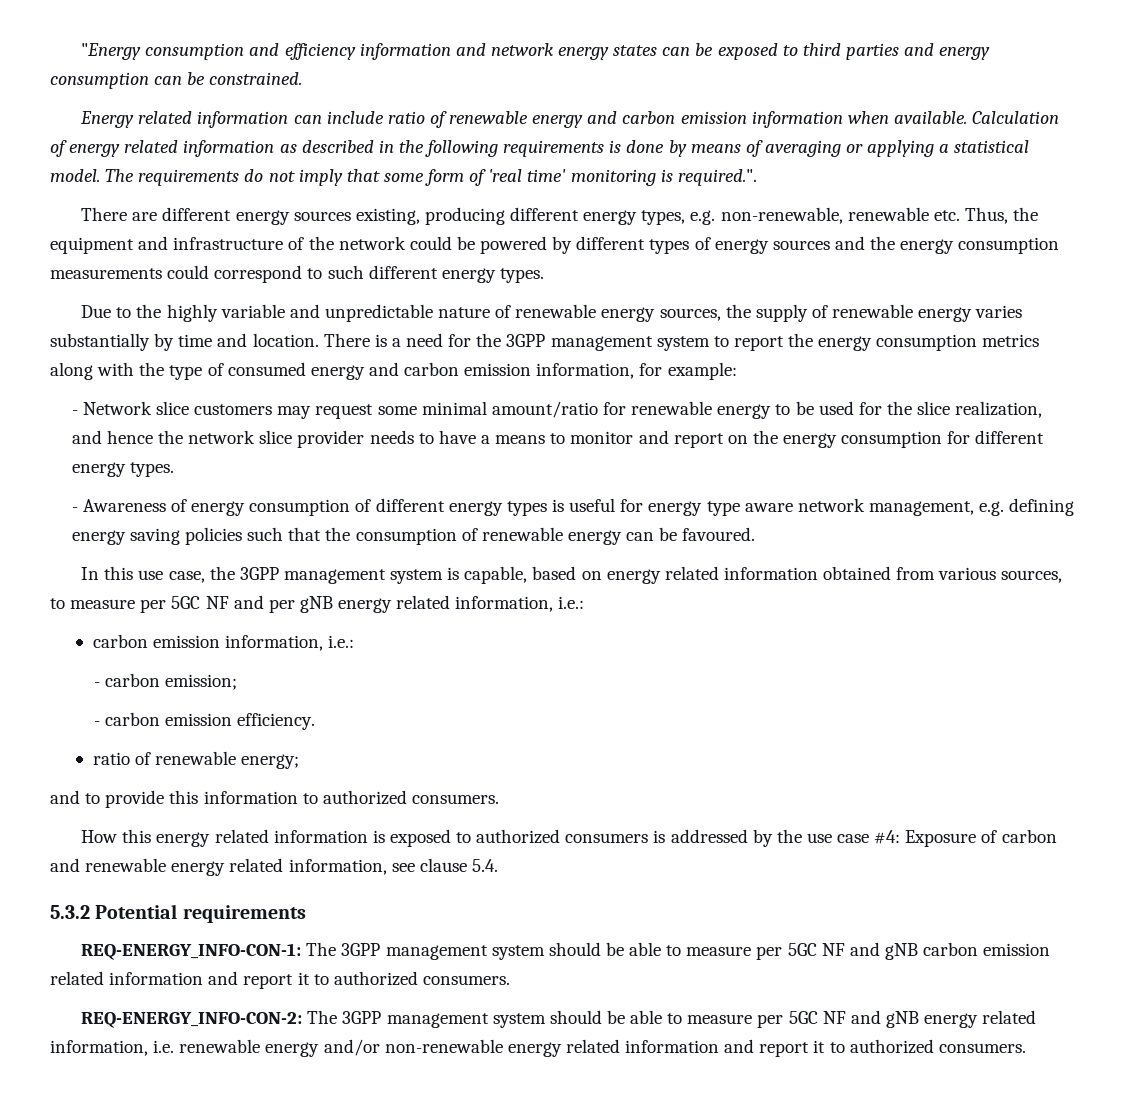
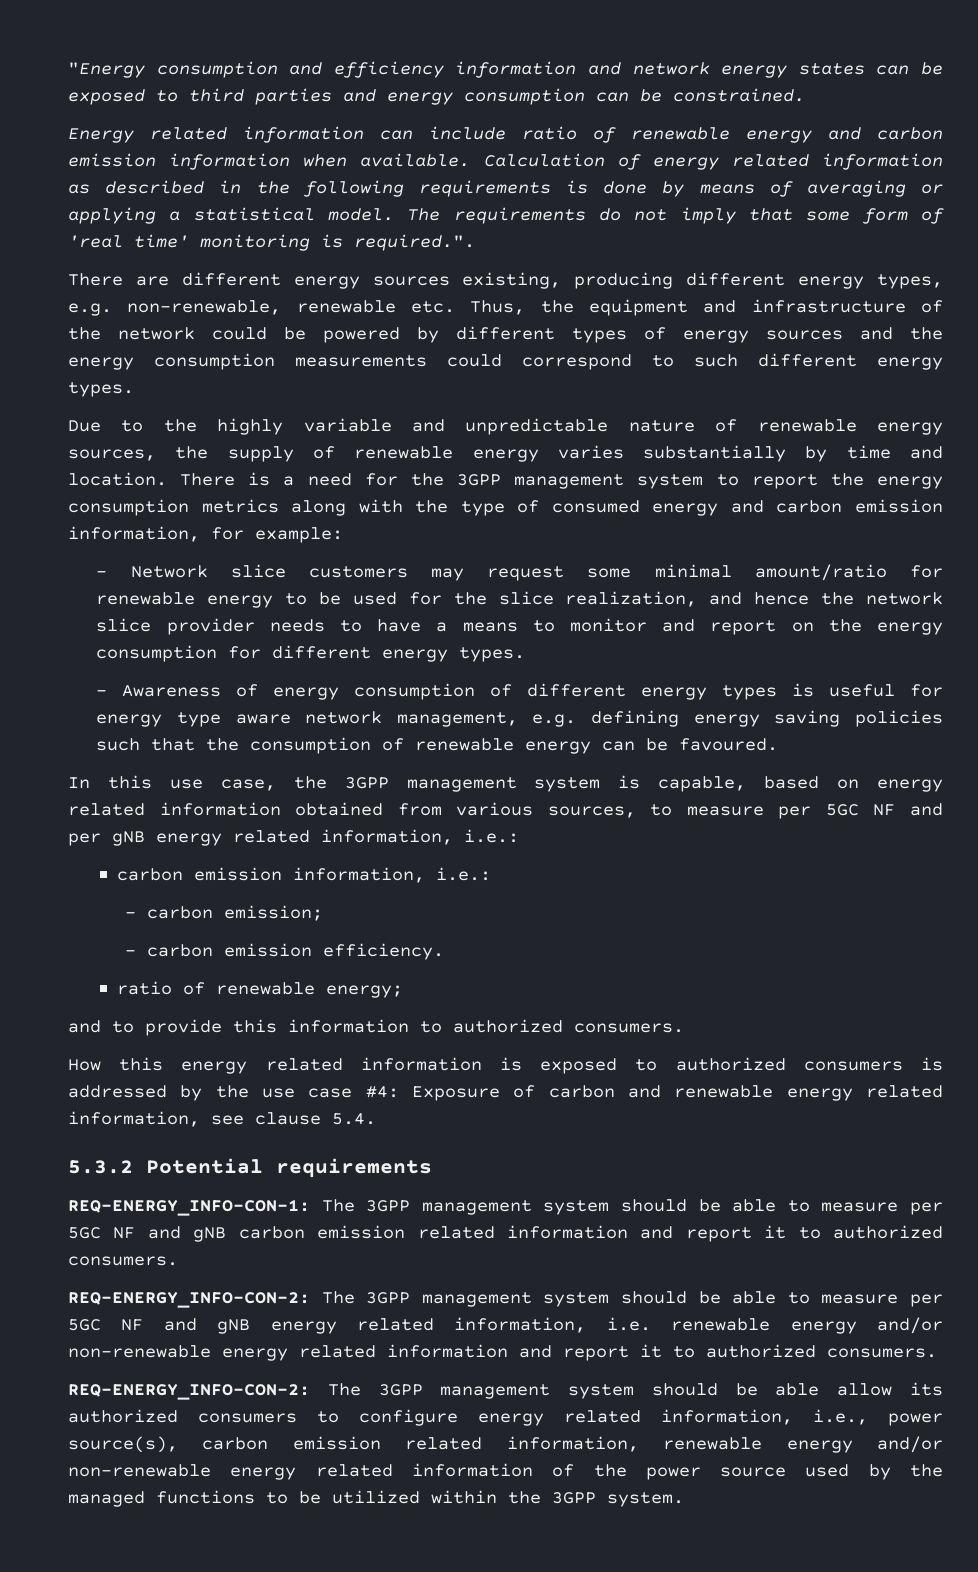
+ REQ-ENERGY_INFO-CON-2: The 3GPP management system should be able allow its authorized consumers to configure energy related information, i.e., power source(s), carbon emission related information, renewable energy and/or non-renewable energy related information of the power source used by the managed functions to be utilized within the 3GPP system.

